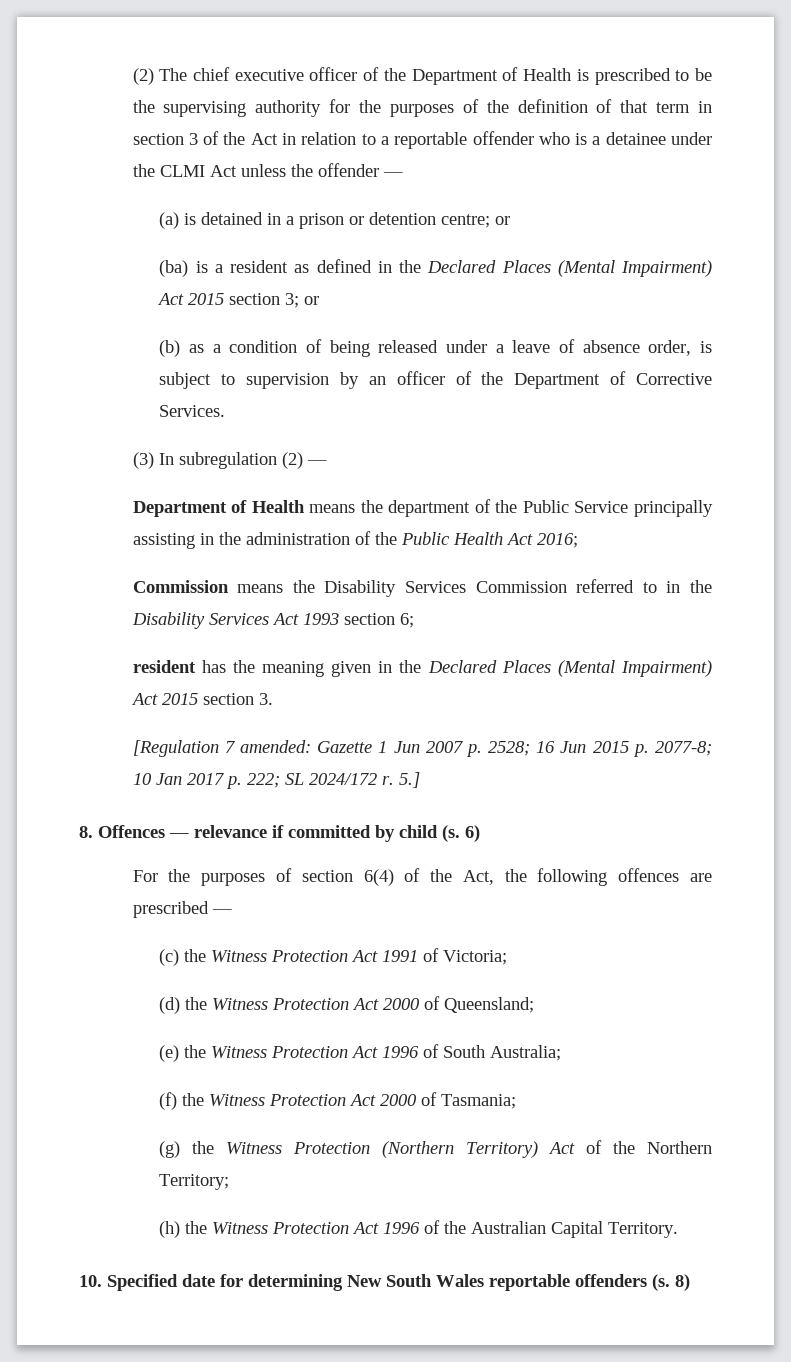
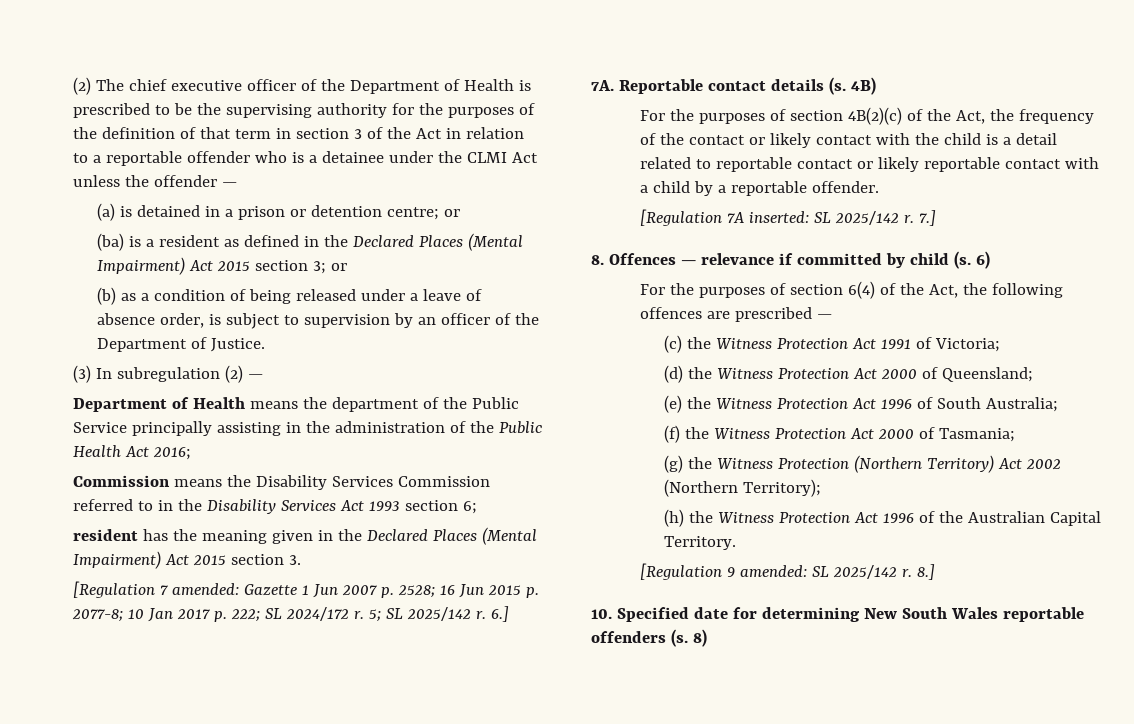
- (b) as a condition of being released under a leave of absence order, is subject to supervision by an officer of the Department of Corrective Services.
+ (b) as a condition of being released under a leave of absence order, is subject to supervision by an officer of the Department of Justice.
- 5.]
+ 5; SL 2025/142 r. 6.]
+ 7A. Reportable contact details (s. 4B)
+ For the purposes of section 4B(2)(c) of the Act, the frequency of the contact or likely contact with the child is a detail related to reportable contact or likely reportable contact with a child by a reportable offender.
+ [Regulation 7A inserted: SL 2025/142 r. 7.]
- (g) the Witness Protection (Northern Territory) Act of the Northern Territory;
+ (g) the Witness Protection (Northern Territory) Act 2002 (Northern Territory);
+ [Regulation 9 amended: SL 2025/142 r. 8.]

